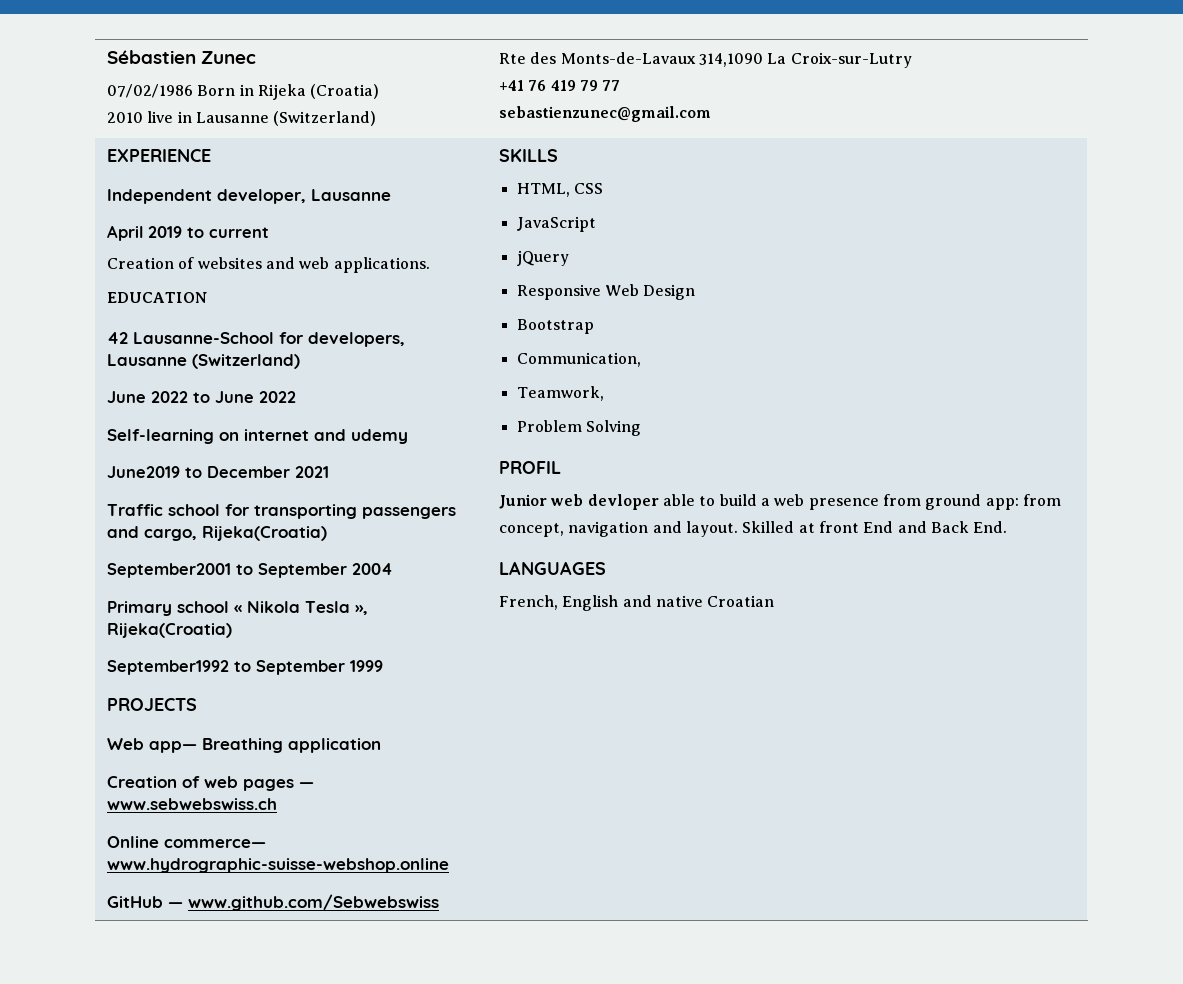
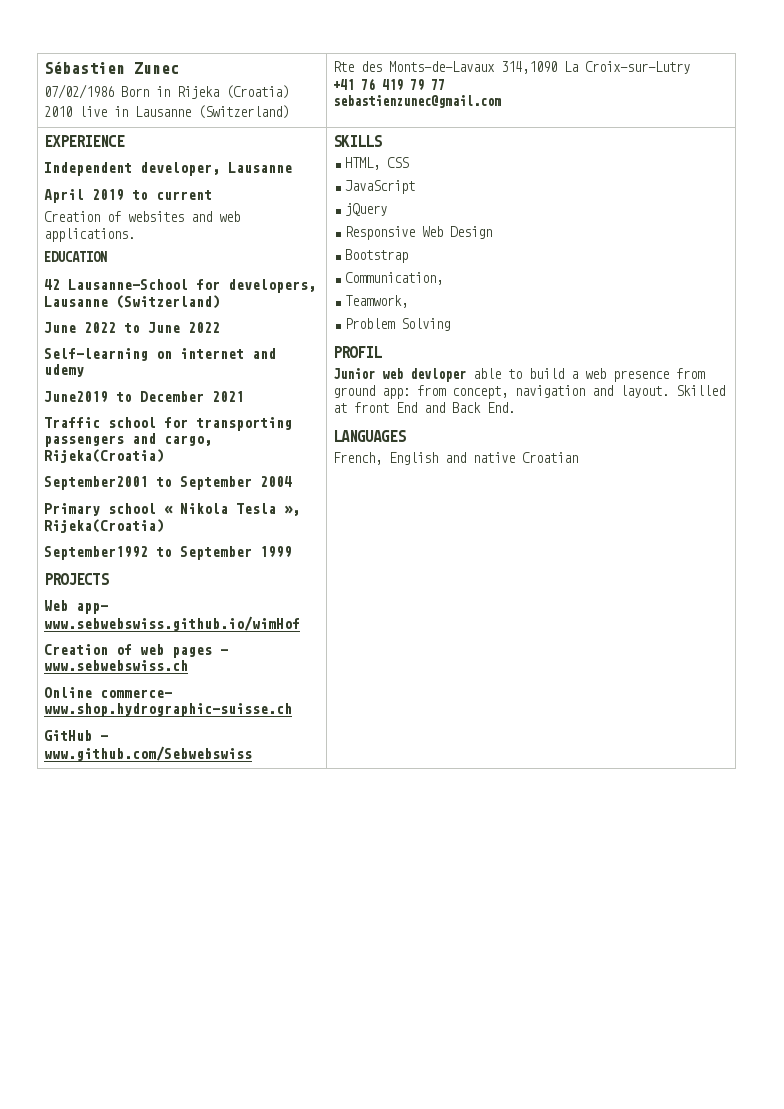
- Web app— Breathing application
+ Web app— www.sebwebswiss.github.io/wimHof
- Online commerce— www.hydrographic-suisse-webshop.online
+ Online commerce— www.shop.hydrographic-suisse.ch

